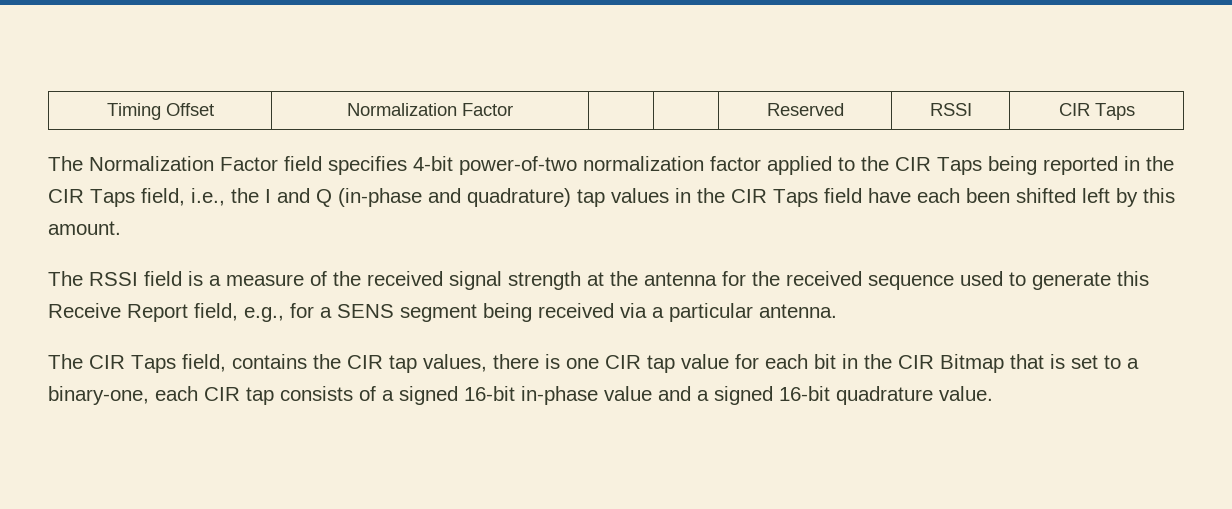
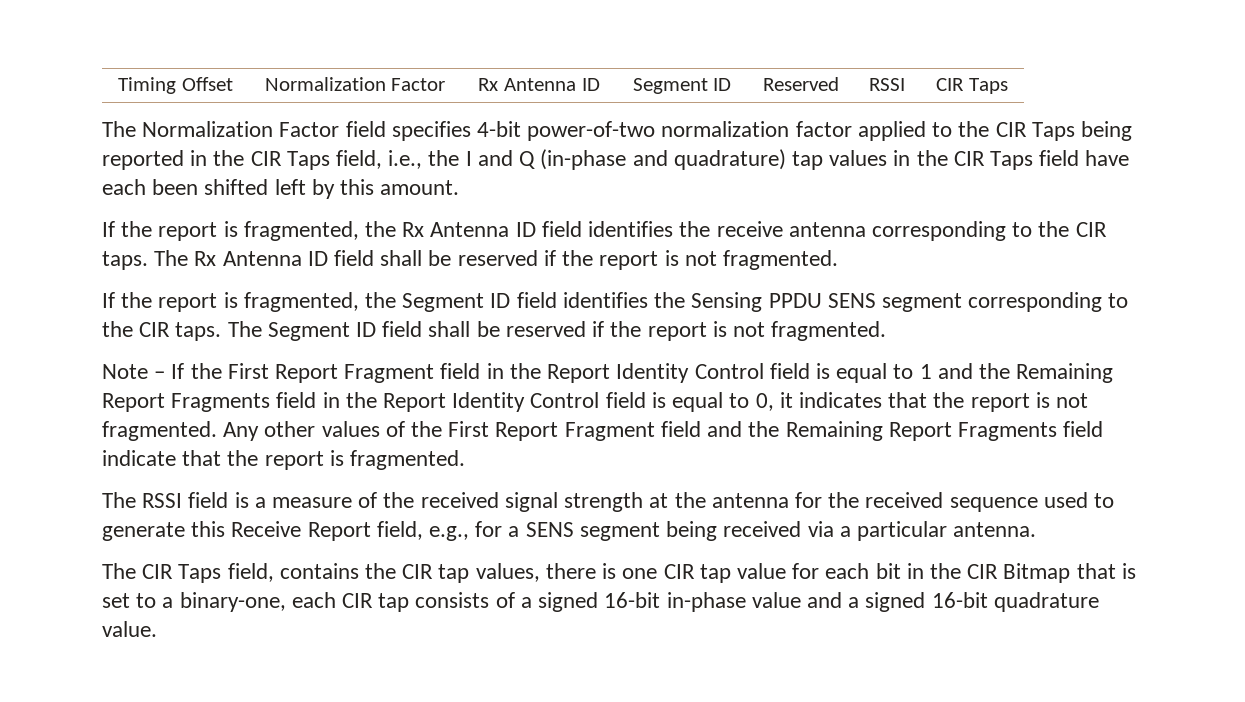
- Timing Offset | Normalization Factor | | | Reserved | RSSI | CIR Taps
+ Timing Offset | Normalization Factor | Rx Antenna ID | Segment ID | Reserved | RSSI | CIR Taps
+ If the report is fragmented, the Rx Antenna ID field identifies the receive antenna corresponding to the CIR taps. The Rx Antenna ID field shall be reserved if the report is not fragmented.
+ If the report is fragmented, the Segment ID field identifies the Sensing PPDU SENS segment corresponding to the CIR taps. The Segment ID field shall be reserved if the report is not fragmented.
+ Note – If the First Report Fragment field in the Report Identity Control field is equal to 1 and the Remaining Report Fragments field in the Report Identity Control field is equal to 0, it indicates that the report is not fragmented. Any other values of the First Report Fragment field and the Remaining Report Fragments field indicate that the report is fragmented.

